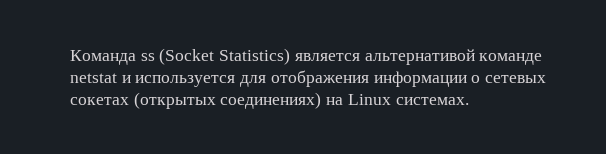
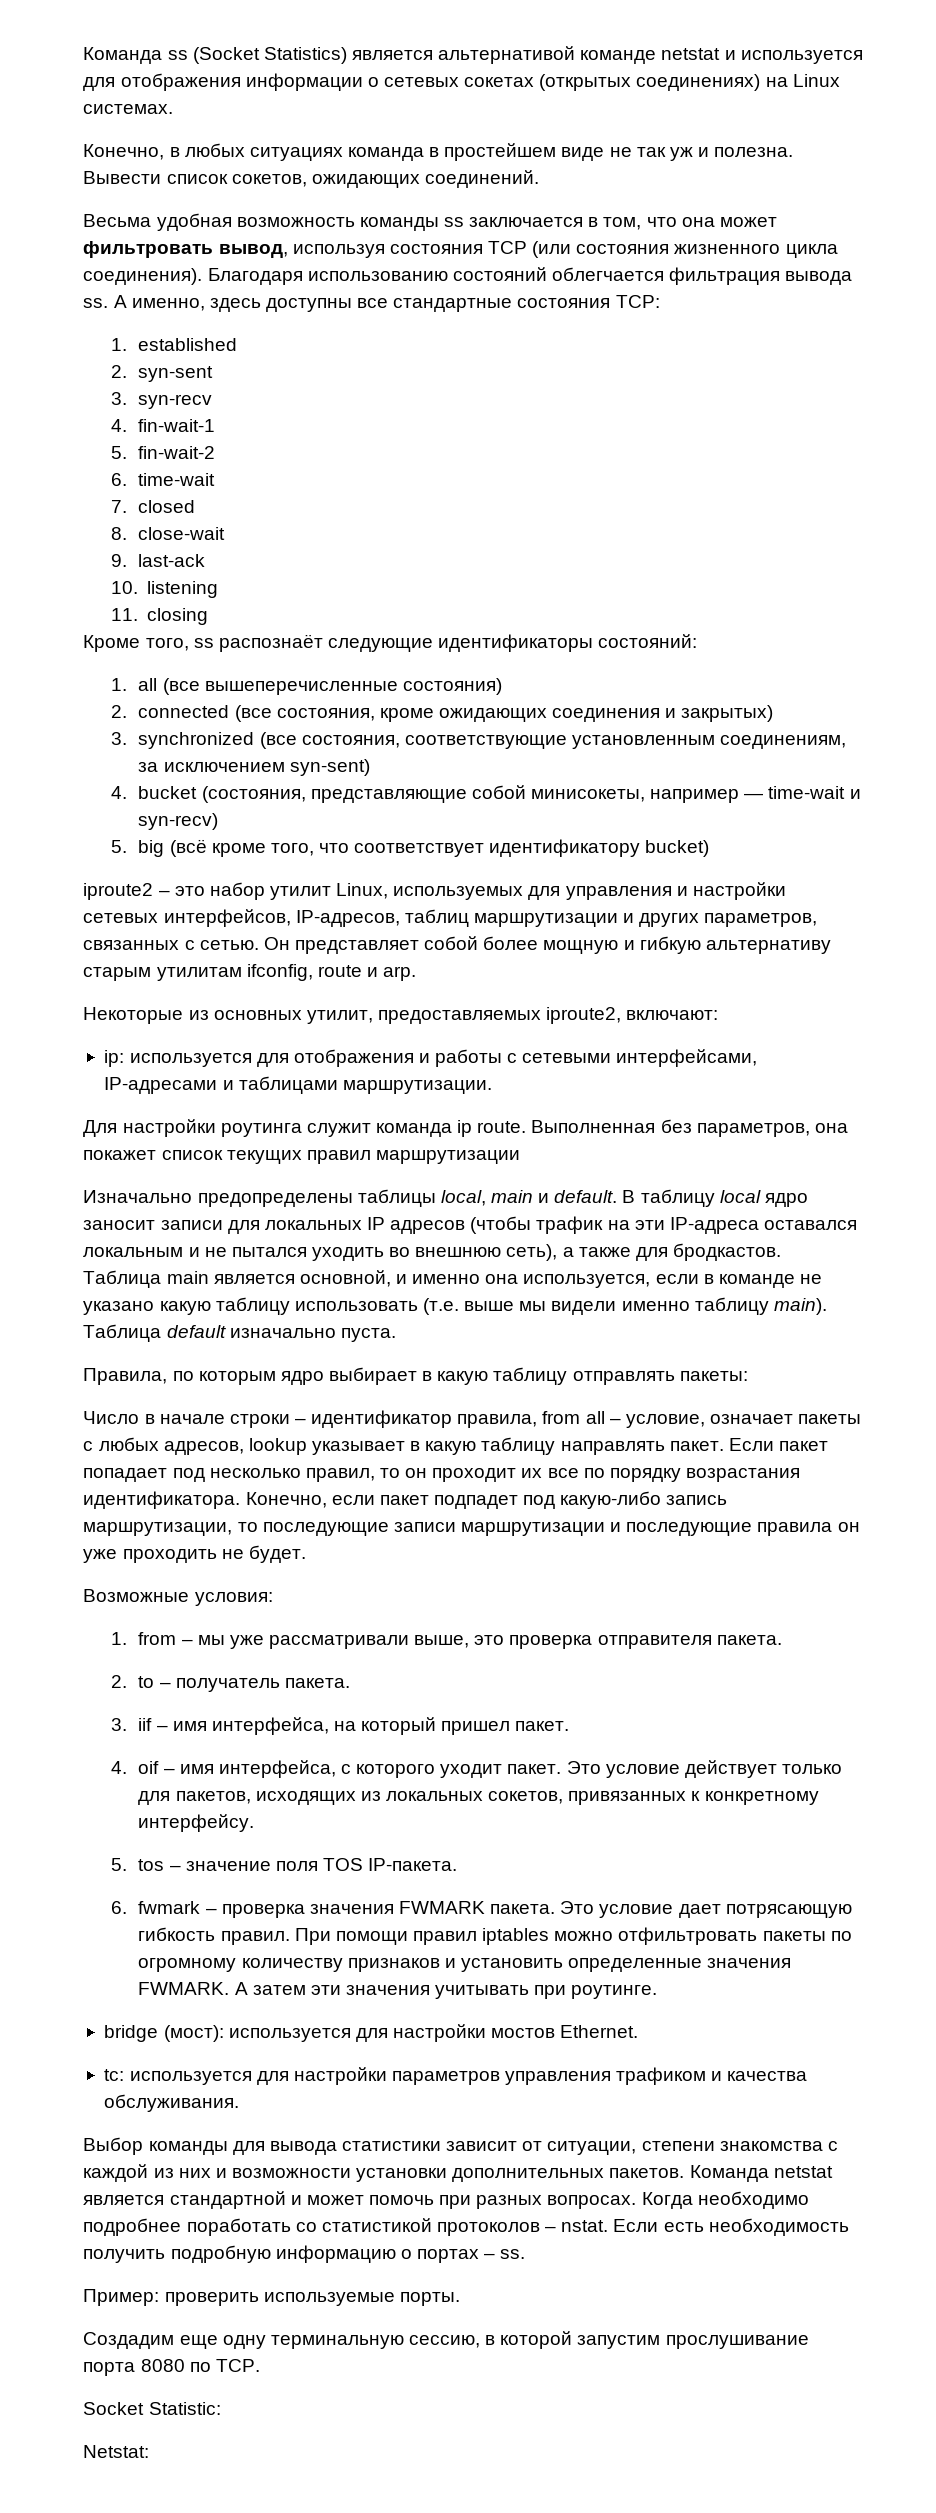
+ Конечно, в любых ситуациях команда в простейшем виде не так уж и полезна. Вывести список сокетов, ожидающих соединений.
+ Весьма удобная возможность команды ss заключается в том, что она может фильтровать вывод, используя состояния TCP (или состояния жизненного цикла соединения). Благодаря использованию состояний облегчается фильтрация вывода ss. А именно, здесь доступны все стандартные состояния TCP:
+ 1. established
+ 2. syn-sent
+ 3. syn-recv
+ 4. fin-wait-1
+ 5. fin-wait-2
+ 6. time-wait
+ 7. closed
+ 8. close-wait
+ 9. last-ack
+ 10. listening
+ 11. closing
+ Кроме того, ss распознаёт следующие идентификаторы состояний:
+ 1. all (все вышеперечисленные состояния)
+ 2. connected (все состояния, кроме ожидающих соединения и закрытых)
+ 3. synchronized (все состояния, соответствующие установленным соединениям, за исключением syn-sent)
+ 4. bucket (состояния, представляющие собой минисокеты, например — time-wait и syn-recv)
+ 5. big (всё кроме того, что соответствует идентификатору bucket)
+ iproute2 – это набор утилит Linux, используемых для управления и настройки сетевых интерфейсов, IP-адресов, таблиц маршрутизации и других параметров, связанных с сетью. Он представляет собой более мощную и гибкую альтернативу старым утилитам ifconfig, route и arp.
+ Некоторые из основных утилит, предоставляемых iproute2, включают:
+ ip: используется для отображения и работы с сетевыми интерфейсами, IP-адресами и таблицами маршрутизации.
+ Для настройки роутинга служит команда ip route. Выполненная без параметров, она покажет список текущих правил маршрутизации
+ Изначально предопределены таблицы local, main и default. В таблицу local ядро заносит записи для локальных IP адресов (чтобы трафик на эти IP-адреса оставался локальным и не пытался уходить во внешнюю сеть), а также для бродкастов. Таблица main является основной, и именно она используется, если в команде не указано какую таблицу использовать (т.е. выше мы видели именно таблицу main). Таблица default изначально пуста.
+ Правила, по которым ядро выбирает в какую таблицу отправлять пакеты:
+ Число в начале строки – идентификатор правила, from all – условие, означает пакеты с любых адресов, lookup указывает в какую таблицу направлять пакет. Если пакет попадает под несколько правил, то он проходит их все по порядку возрастания идентификатора. Конечно, если пакет подпадет под какую-либо запись маршрутизации, то последующие записи маршрутизации и последующие правила он уже проходить не будет.
+ Возможные условия:
+ 1. from – мы уже рассматривали выше, это проверка отправителя пакета.
+ 2. to – получатель пакета.
+ 3. iif – имя интерфейса, на который пришел пакет.
+ 4. oif – имя интерфейса, с которого уходит пакет. Это условие действует только для пакетов, исходящих из локальных сокетов, привязанных к конкретному интерфейсу.
+ 5. tos – значение поля TOS IP-пакета.
+ 6. fwmark – проверка значения FWMARK пакета. Это условие дает потрясающую гибкость правил. При помощи правил iptables можно отфильтровать пакеты по огромному количеству признаков и установить определенные значения FWMARK. А затем эти значения учитывать при роутинге.
+ bridge (мост): используется для настройки мостов Ethernet.
+ tc: используется для настройки параметров управления трафиком и качества обслуживания.
+ Выбор команды для вывода статистики зависит от ситуации, степени знакомства с каждой из них и возможности установки дополнительных пакетов. Команда netstat является стандартной и может помочь при разных вопросах. Когда необходимо подробнее поработать со статистикой протоколов – nstat. Если есть необходимость получить подробную информацию о портах – ss.
+ Пример: проверить используемые порты.
+ Создадим еще одну терминальную сессию, в которой запустим прослушивание порта 8080 по TCP.
+ Socket Statistic:
+ Netstat:

